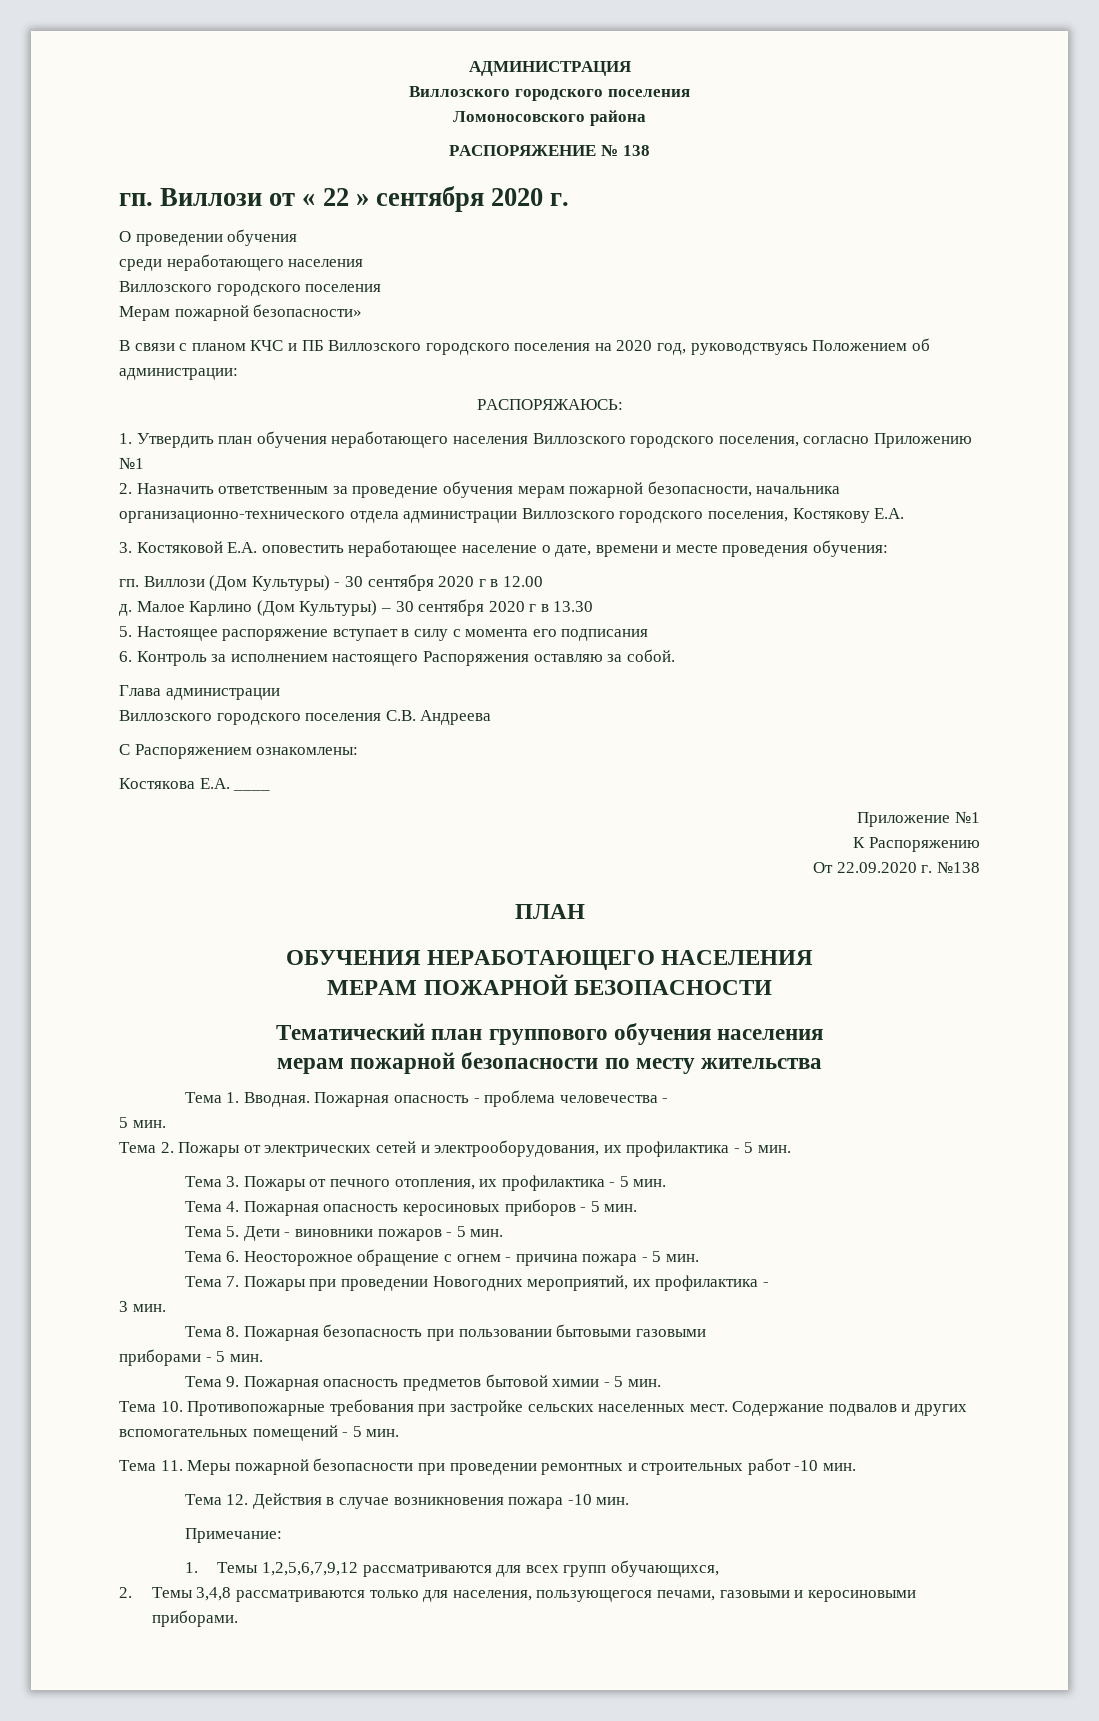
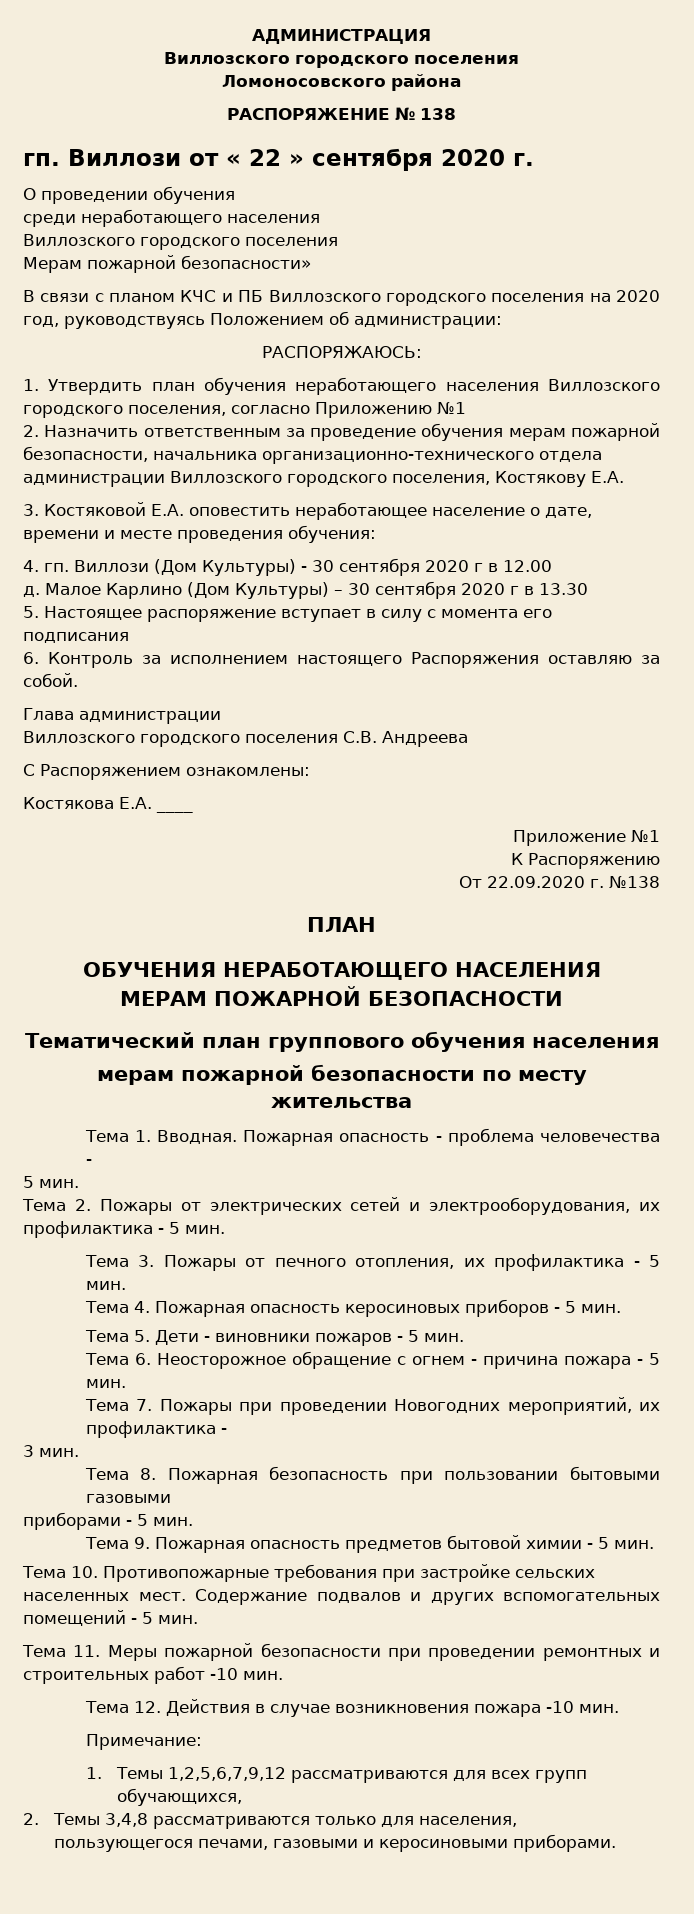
  3. Костяковой Е.А. оповестить неработающее население о дате, времени и месте проведения обучения:
- гп.
+ 4. гп.

